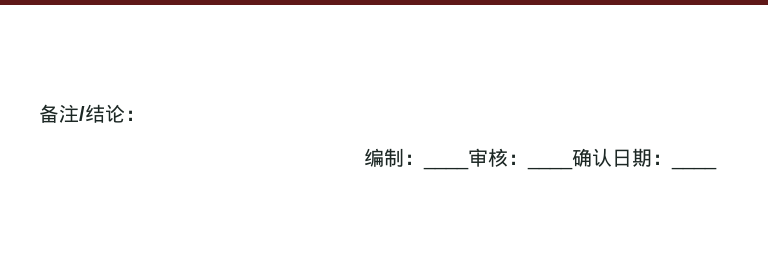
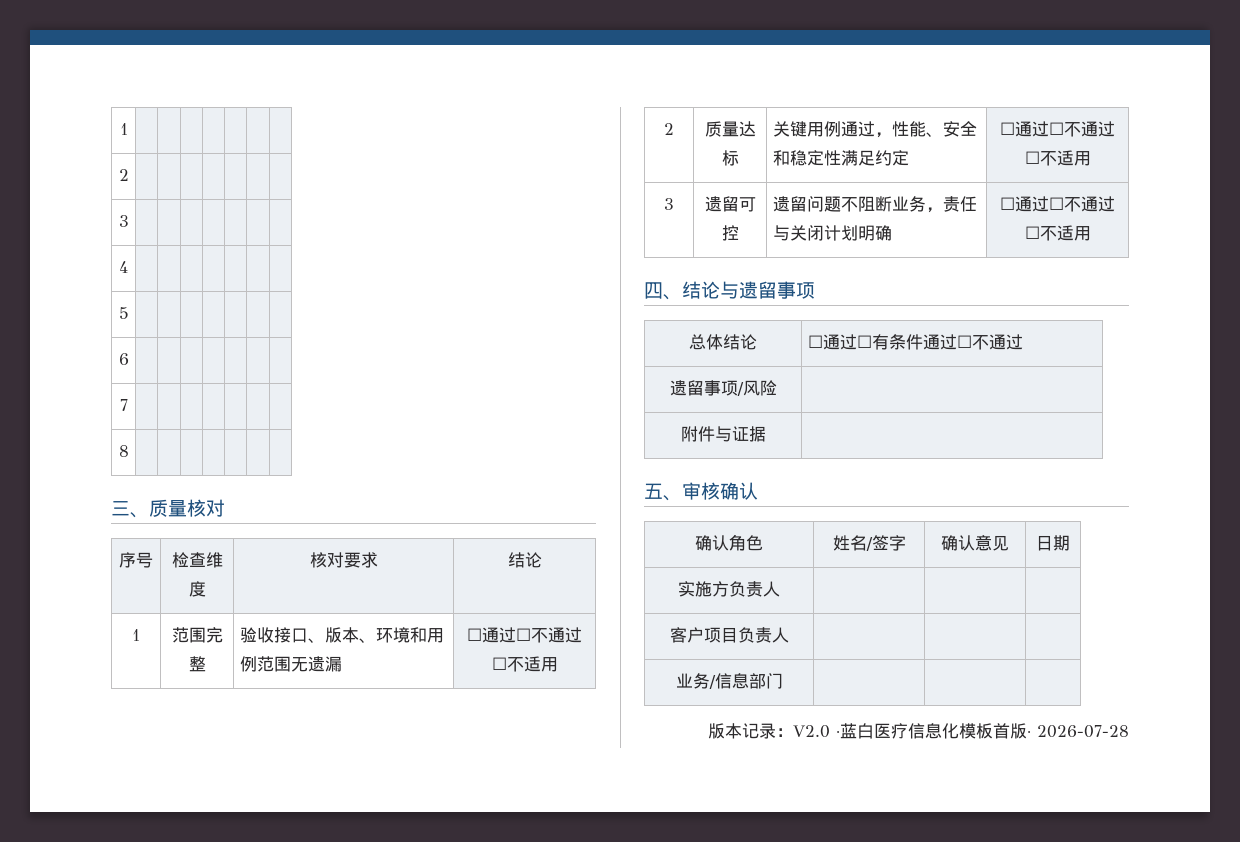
- 备注/结论：
- 编制：____审核：____确认日期：____
+ 1 | | | | | | |
+ 2 | | | | | | |
+ 3 | | | | | | |
+ 4 | | | | | | |
+ 5 | | | | | | |
+ 6 | | | | | | |
+ 7 | | | | | | |
+ 8 | | | | | | |
+ 三、质量核对
+ 序号 | 检查维度 | 核对要求 | 结论
+ 1 | 范围完整 | 验收接口、版本、环境和用例范围无遗漏 | ☐通过☐不通过☐不适用
+ 2 | 质量达标 | 关键用例通过，性能、安全和稳定性满足约定 | ☐通过☐不通过☐不适用
+ 3 | 遗留可控 | 遗留问题不阻断业务，责任与关闭计划明确 | ☐通过☐不通过☐不适用
+ 四、结论与遗留事项
+ 总体结论 | ☐通过☐有条件通过☐不通过
+ 遗留事项/风险 |
+ 附件与证据 |
+ 五、审核确认
+ 确认角色 | 姓名/签字 | 确认意见 | 日期
+ 实施方负责人 | | |
+ 客户项目负责人 | | |
+ 业务/信息部门 | | |
+ 版本记录：V2.0 ·蓝白医疗信息化模板首版· 2026-07-28

